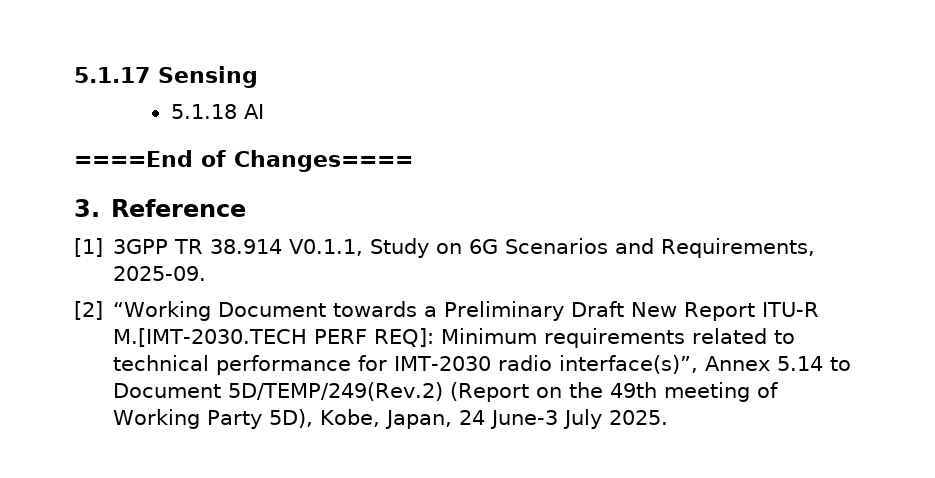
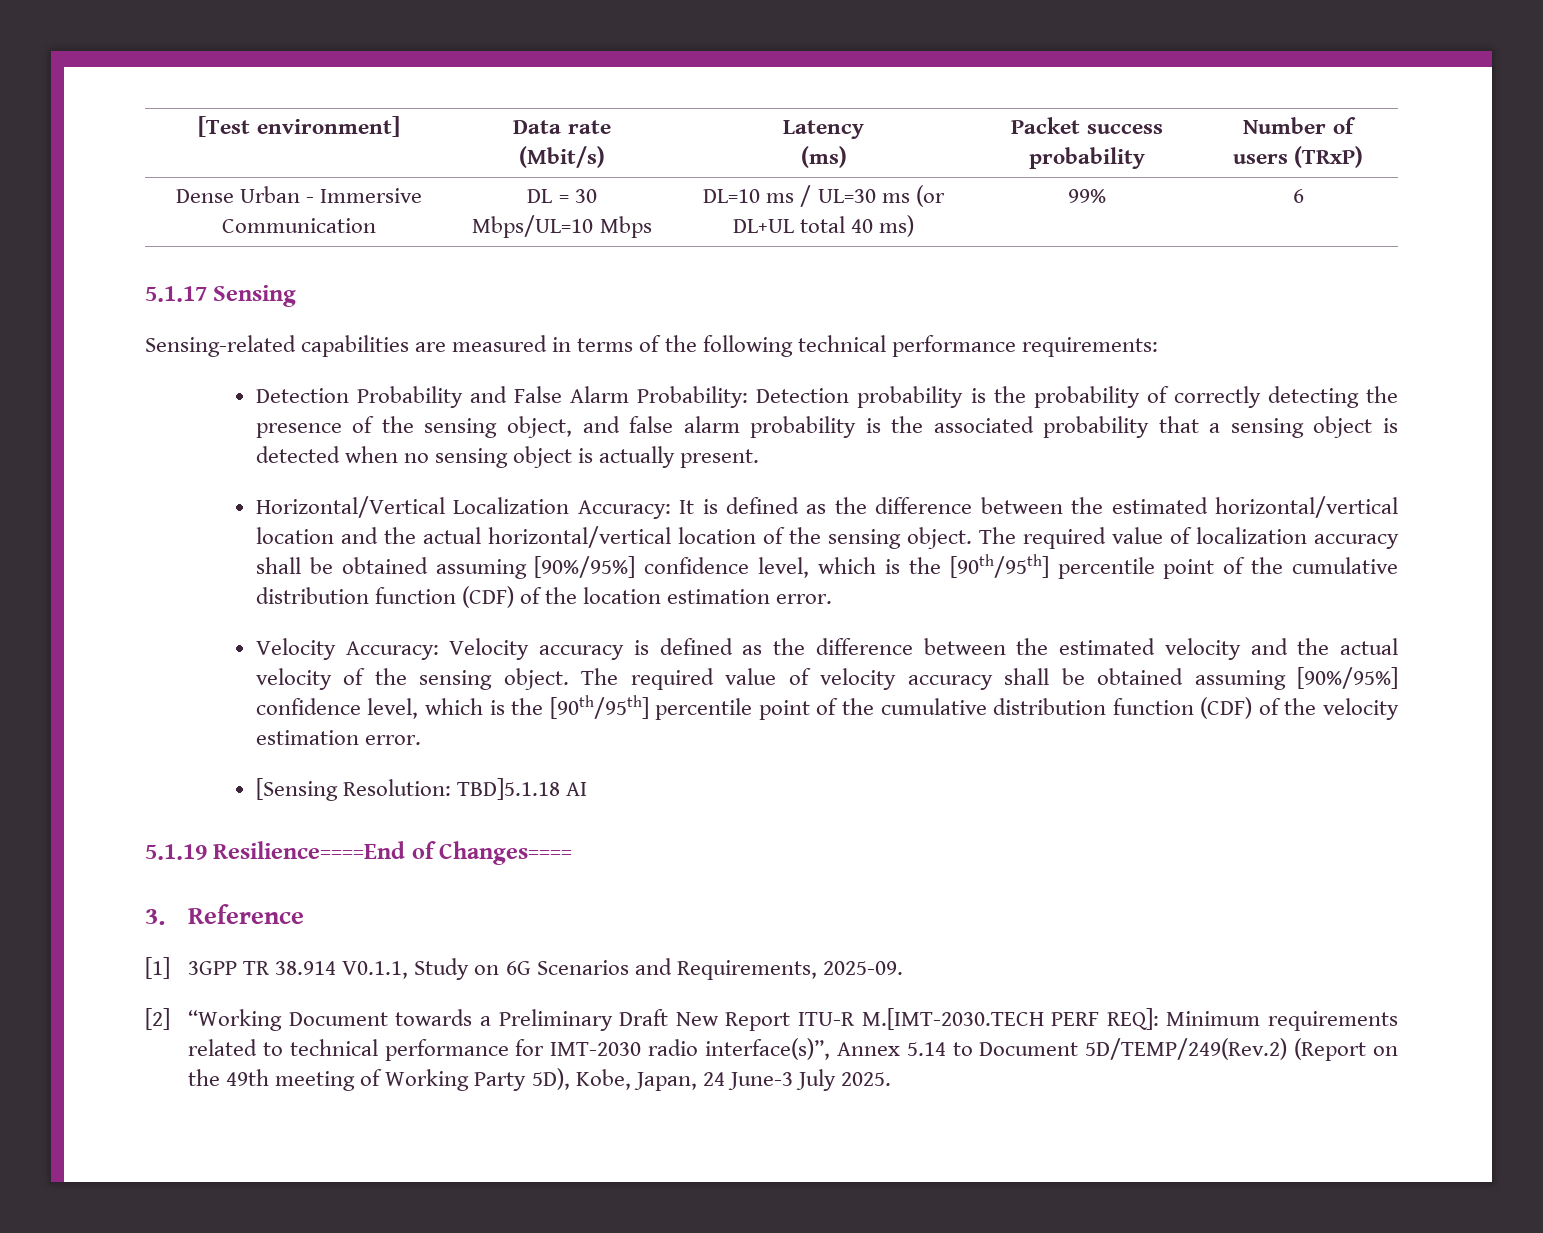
+ [Test environment] | Data rate (Mbit/s) | Latency
+ (ms) | Packet success probability | Number of users (TRxP)
+ Dense Urban - Immersive Communication | DL = 30 Mbps/UL=10 Mbps | DL=10 ms / UL=30 ms (or DL+UL total 40 ms) | 99% | 6
  5.1.17 Sensing
- 5.1.18 AI
+ Sensing-related capabilities are measured in terms of the following technical performance requirements:
+ Detection Probability and False Alarm Probability: Detection probability is the probability of correctly detecting the presence of the sensing object, and false alarm probability is the associated probability that a sensing object is detected when no sensing object is actually present.
+ Horizontal/Vertical Localization Accuracy: It is defined as the difference between the estimated horizontal/vertical location and the actual horizontal/vertical location of the sensing object. The required value of localization accuracy shall be obtained assuming [90%/95%] confidence level, which is the [90th/95th] percentile point of the cumulative distribution function (CDF) of the location estimation error.
+ Velocity Accuracy: Velocity accuracy is defined as the difference between the estimated velocity and the actual velocity of the sensing object. The required value of velocity accuracy shall be obtained assuming [90%/95%] confidence level, which is the [90th/95th] percentile point of the cumulative distribution function (CDF) of the velocity estimation error.
+ [Sensing Resolution: TBD]5.1.18 AI
- ====End of Changes====
+ 5.1.19 Resilience====End of Changes====

